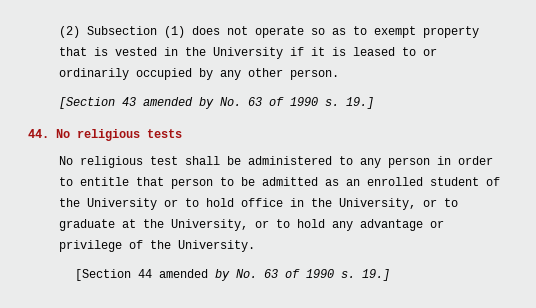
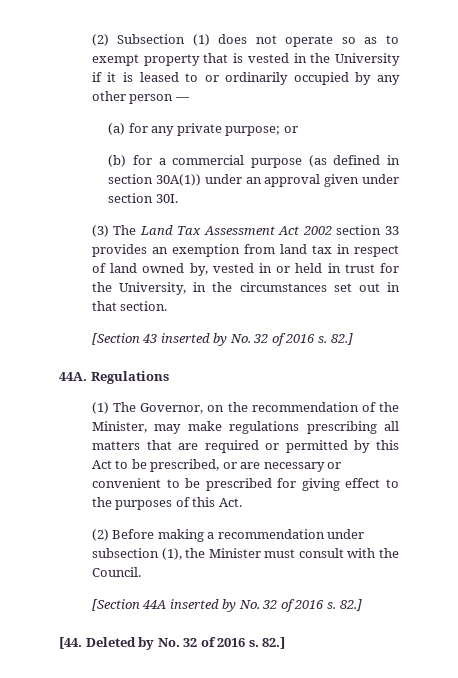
- (2) Subsection (1) does not operate so as to exempt property that is vested in the University if it is leased to or ordinarily occupied by any other person.
+ (2) Subsection (1) does not operate so as to exempt property that is vested in the University if it is leased to or ordinarily occupied by any other person —
+ (a) for any private purpose; or
+ (b) for a commercial purpose (as defined in section 30A(1)) under an approval given under section 30I.
+ (3) The Land Tax Assessment Act 2002 section 33 provides an exemption from land tax in respect of land owned by, vested in or held in trust for the University, in the circumstances set out in that section.
- [Section 43 amended by No. 63 of 1990 s. 19.]
- 44. No religious tests
- No religious test shall be administered to any person in order to entitle that person to be admitted as an enrolled student of the University or to hold office in the University, or to graduate at the University, or to hold any advantage or privilege of the University.
- [Section 44 amended by No. 63 of 1990 s. 19.]
+ [Section 43 inserted by No. 32 of 2016 s. 82.]
+ 44A. Regulations
+ (1) The Governor, on the recommendation of the Minister, may make regulations prescribing all matters that are required or permitted by this Act to be prescribed, or are necessary or convenient to be prescribed for giving effect to the purposes of this Act.
+ (2) Before making a recommendation under subsection (1), the Minister must consult with the Council.
+ [Section 44A inserted by No. 32 of 2016 s. 82.]
+ [44. Deleted by No. 32 of 2016 s. 82.]

